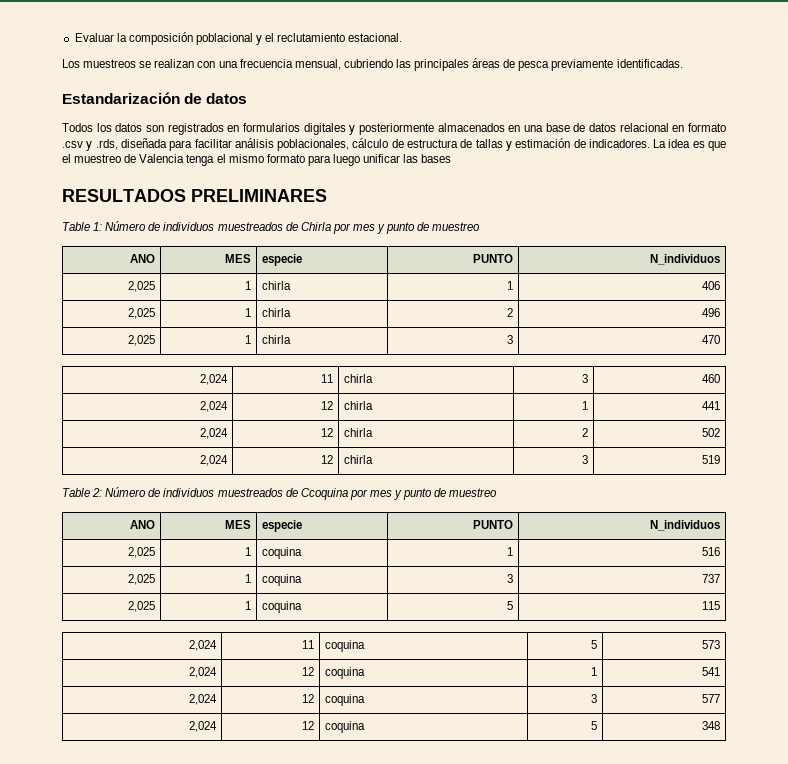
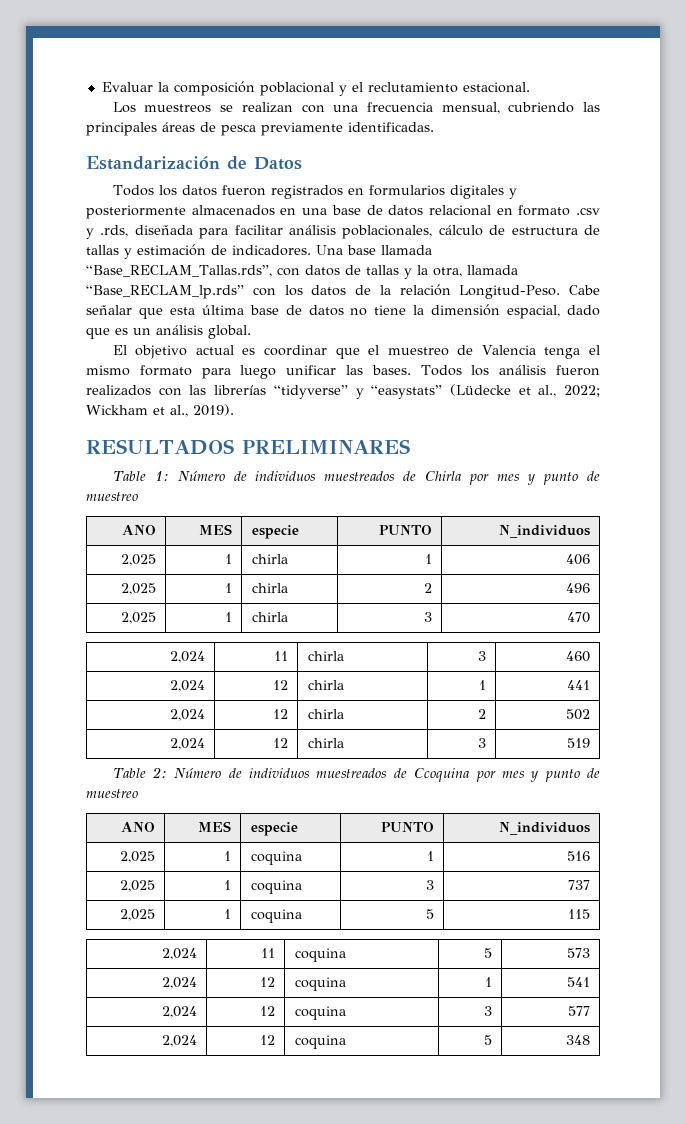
- Estandarización de datos
+ Estandarización de Datos
- Todos los datos son registrados en formularios digitales y posteriormente almacenados en una base de datos relacional en formato .csv y .rds, diseñada para facilitar análisis poblacionales, cálculo de estructura de tallas y estimación de indicadores.
+ Todos los datos fueron registrados en formularios digitales y posteriormente almacenados en una base de datos relacional en formato .csv y .rds, diseñada para facilitar análisis poblacionales, cálculo de estructura de tallas y estimación de indicadores.
- La idea es que el muestreo de Valencia tenga el mismo formato para luego unificar las bases
+ Una base llamada “Base_RECLAM_Tallas.rds”, con datos de tallas y la otra, llamada “Base_RECLAM_lp.rds” con los datos de la relación Longitud-Peso. Cabe señalar que esta última base de datos no tiene la dimensión espacial, dado que es un análisis global.
+ El objetivo actual es coordinar que el muestreo de Valencia tenga el mismo formato para luego unificar las bases. Todos los análisis fueron realizados con las librerías “tidyverse” y “easystats” (Lüdecke et al., 2022; Wickham et al., 2019).

